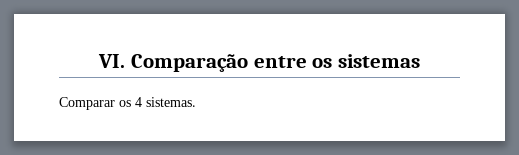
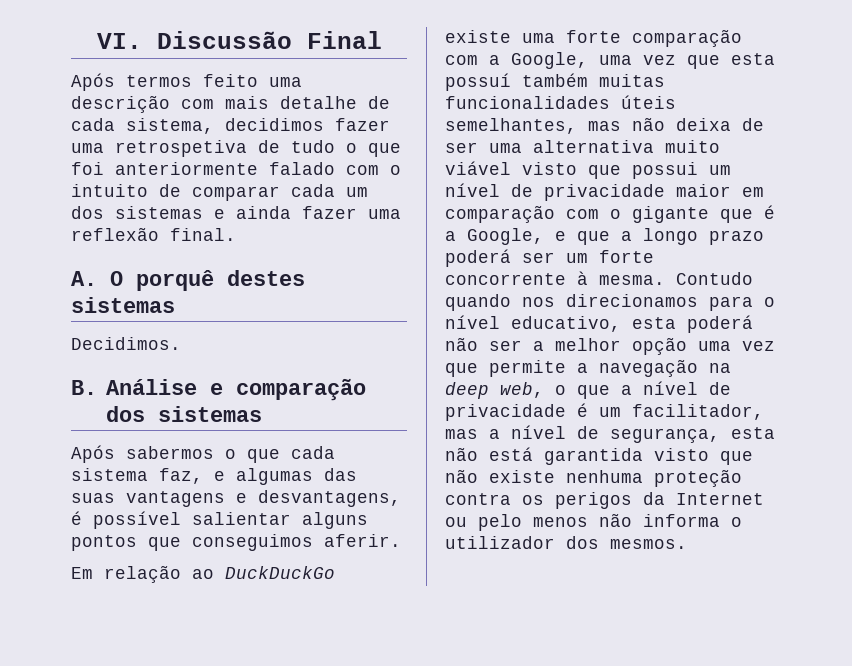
- VI. Comparação entre os sistemas
- Comparar os 4 sistemas.
+ VI. Discussão Final
+ Após termos feito uma descrição com mais detalhe de cada sistema, decidimos fazer uma retrospetiva de tudo o que foi anteriormente falado com o intuito de comparar cada um dos sistemas e ainda fazer uma reflexão final.
+ A. O porquê destes sistemas
+ Decidimos.
+ B. Análise e comparação dos sistemas
+ Após sabermos o que cada sistema faz, e algumas das suas vantagens e desvantagens, é possível salientar alguns pontos que conseguimos aferir.
+ Em relação ao DuckDuckGo existe uma forte comparação com a Google, uma vez que esta possuí também muitas funcionalidades úteis semelhantes, mas não deixa de ser uma alternativa muito viável visto que possui um nível de privacidade maior em comparação com o gigante que é a Google, e que a longo prazo poderá ser um forte concorrente à mesma. Contudo quando nos direcionamos para o nível educativo, esta poderá não ser a melhor opção uma vez que permite a navegação na deep web, o que a nível de privacidade é um facilitador, mas a nível de segurança, esta não está garantida visto que não existe nenhuma proteção contra os perigos da Internet ou pelo menos não informa o utilizador dos mesmos.

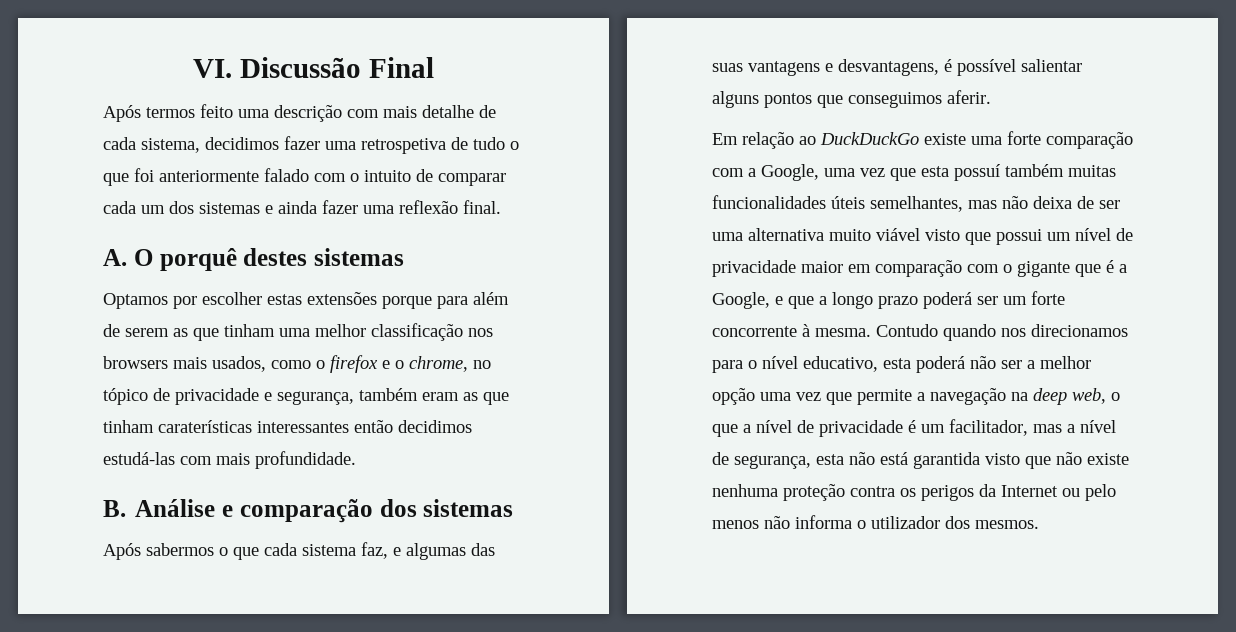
- Decidimos.
+ Optamos por escolher estas extensões porque para além de serem as que tinham uma melhor classificação nos browsers mais usados, como o firefox e o chrome, no tópico de privacidade e segurança, também eram as que tinham caraterísticas interessantes então decidimos estudá-las com mais profundidade.

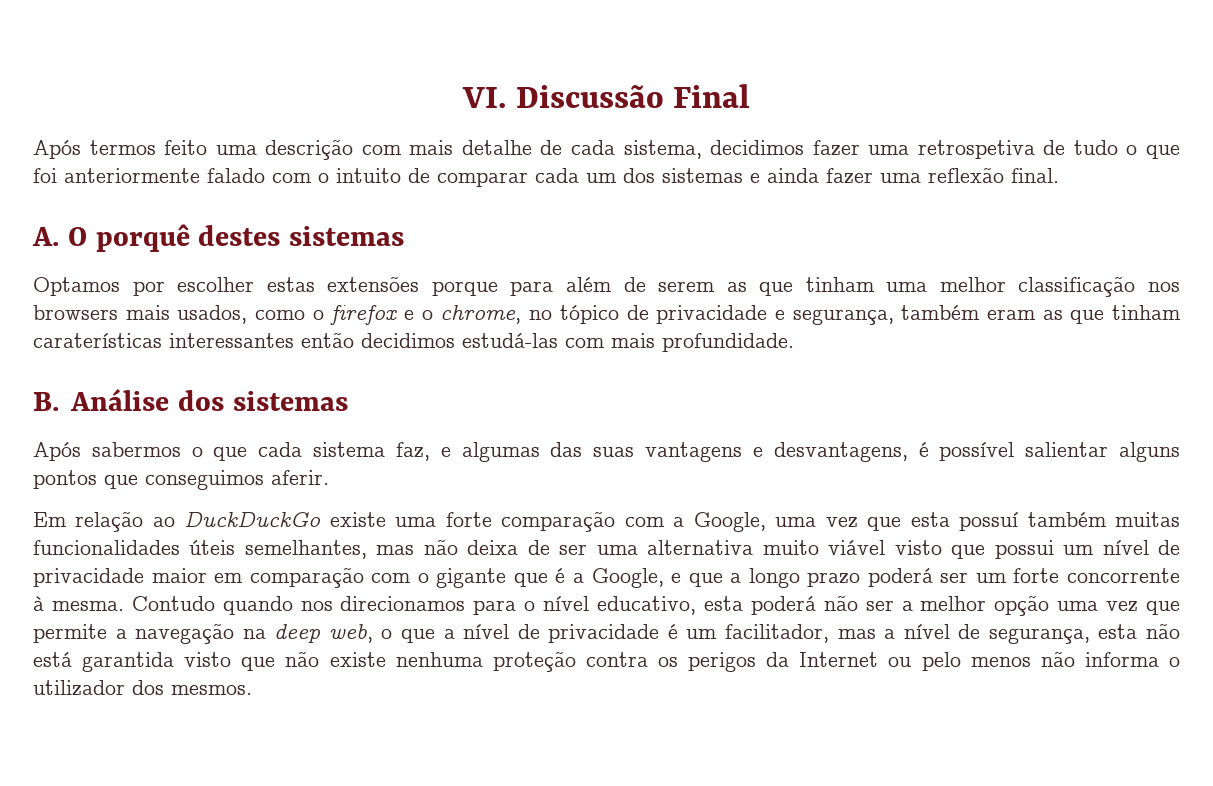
- B. Análise e comparação dos sistemas
+ B. Análise dos sistemas

